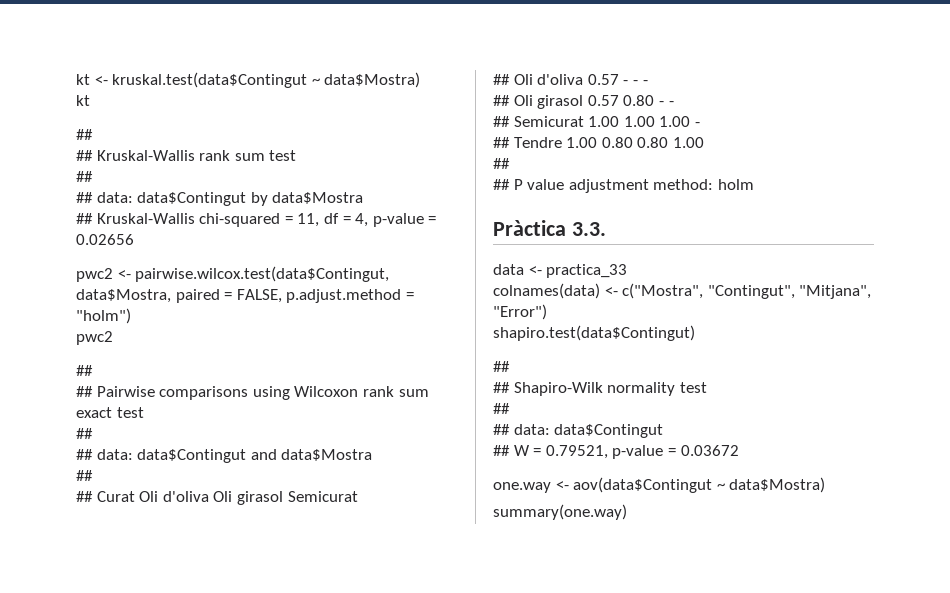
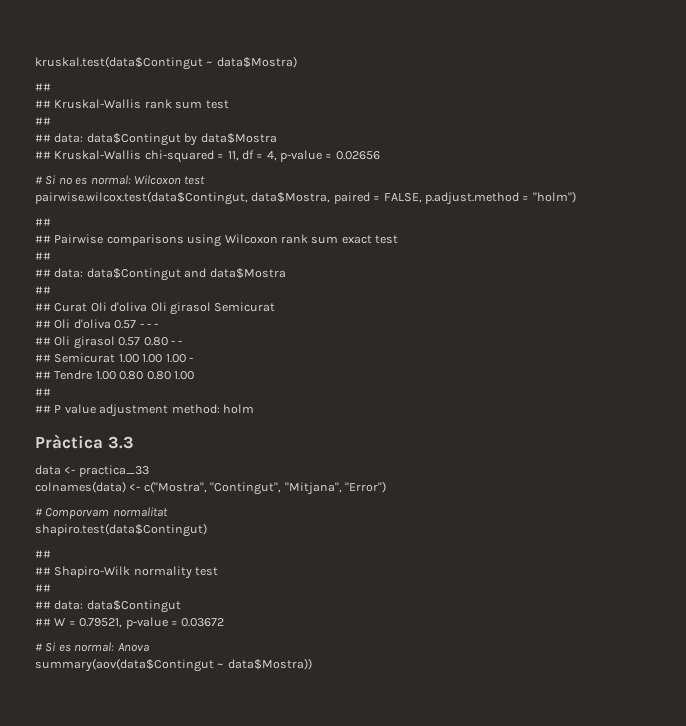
- kt <- kruskal.test(data$Contingut ~ data$Mostra)
- kt
+ kruskal.test(data$Contingut ~ data$Mostra)
- pwc2 <- pairwise.wilcox.test(data$Contingut, data$Mostra, paired = FALSE, p.adjust.method = "holm")
- pwc2
+ # Si no es normal: Wilcoxon test
+ pairwise.wilcox.test(data$Contingut, data$Mostra, paired = FALSE, p.adjust.method = "holm")
- Pràctica 3.3.
+ Pràctica 3.3
+ # Comporvam normalitat
- one.way <- aov(data$Contingut ~ data$Mostra)
- summary(one.way)
+ # Si es normal: Anova
+ summary(aov(data$Contingut ~ data$Mostra))

